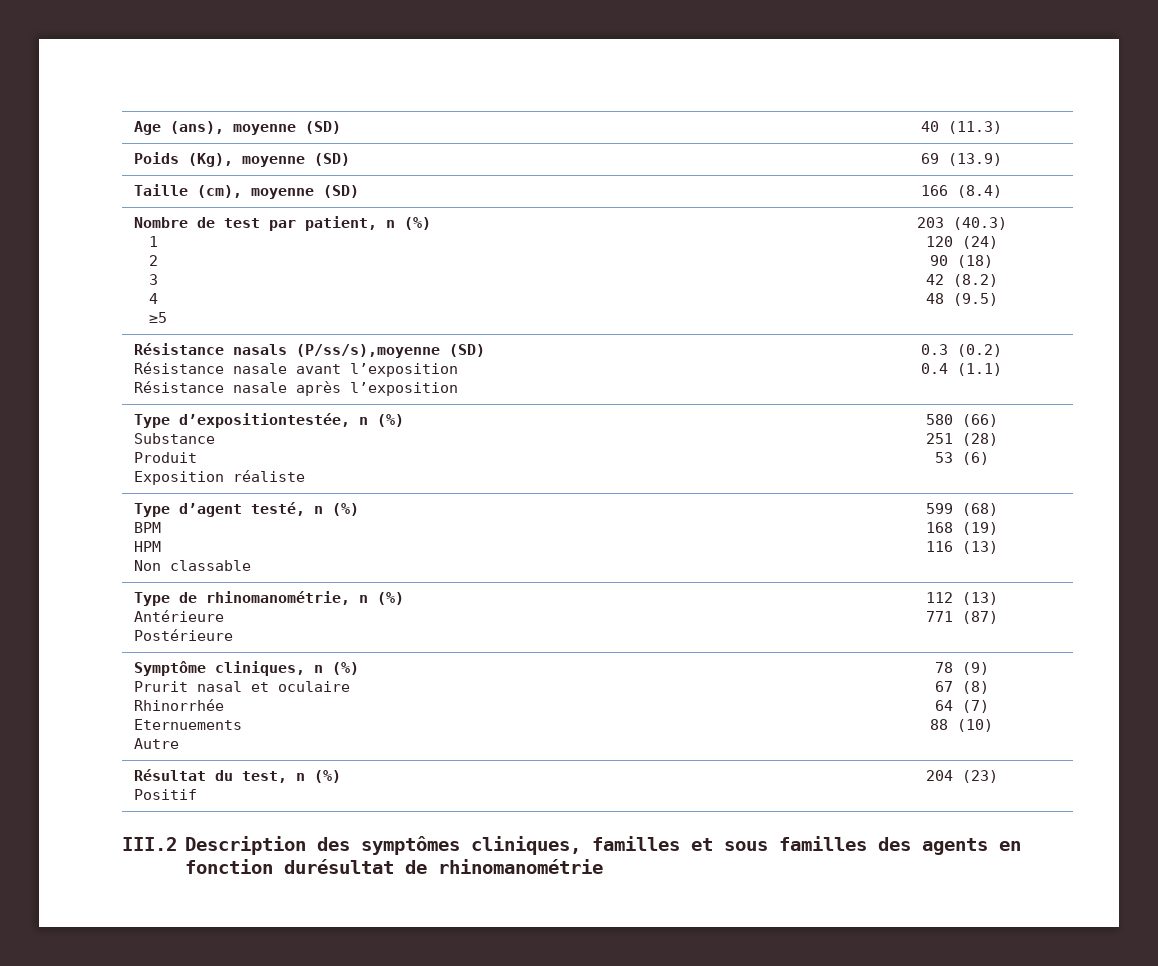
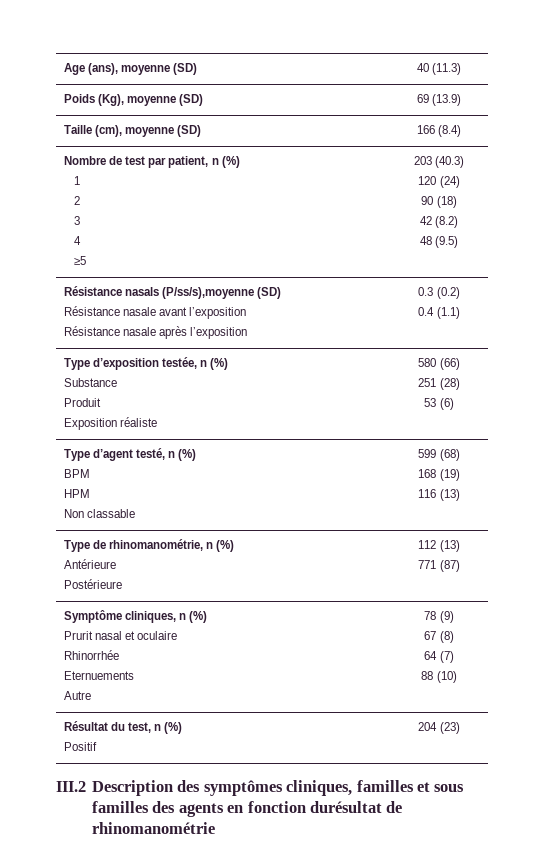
- Type d’expositiontestée, n (%)
+ Type d’exposition testée, n (%)

